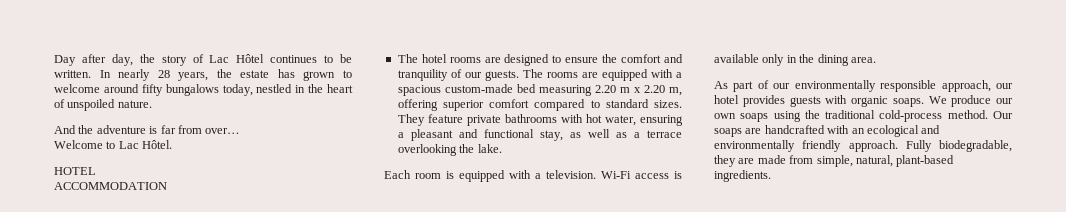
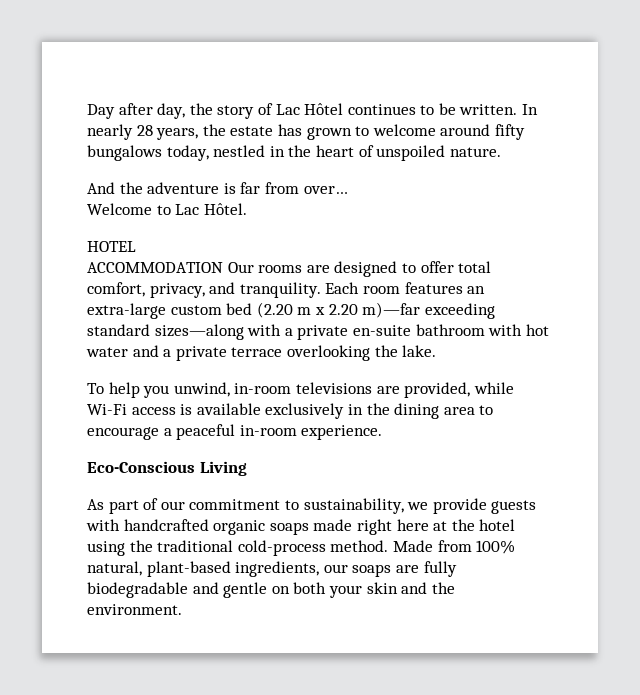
- ACCOMMODATION
- The hotel rooms are designed to ensure the comfort and tranquility of our guests. The rooms are equipped with a spacious custom-made bed measuring 2.20 m x 2.20 m, offering superior comfort compared to standard sizes. They feature private bathrooms with hot water, ensuring a pleasant and functional stay, as well as a terrace overlooking the lake.
- Each room is equipped with a television. Wi-Fi access is available only in the dining area.
- As part of our environmentally responsible approach, our hotel provides guests with organic soaps. We produce our own soaps using the traditional cold-process method.
+ ACCOMMODATION Our rooms are designed to offer total comfort, privacy, and tranquility. Each room features an extra-large custom bed (2.20 m x 2.20 m)—far exceeding standard sizes—along with a private en-suite bathroom with hot water and a private terrace overlooking the lake.
+ To help you unwind, in-room televisions are provided, while Wi-Fi access is available exclusively in the dining area to encourage a peaceful in-room experience.
+ Eco-Conscious Living
+ As part of our commitment to sustainability, we provide guests with handcrafted organic soaps made right here at the hotel using the traditional cold-process method.
- Our soaps are handcrafted with an ecological and environmentally friendly approach. Fully biodegradable, they are made from simple, natural, plant-based ingredients.
+ Made from 100% natural, plant-based ingredients, our soaps are fully biodegradable and gentle on both your skin and the environment.

